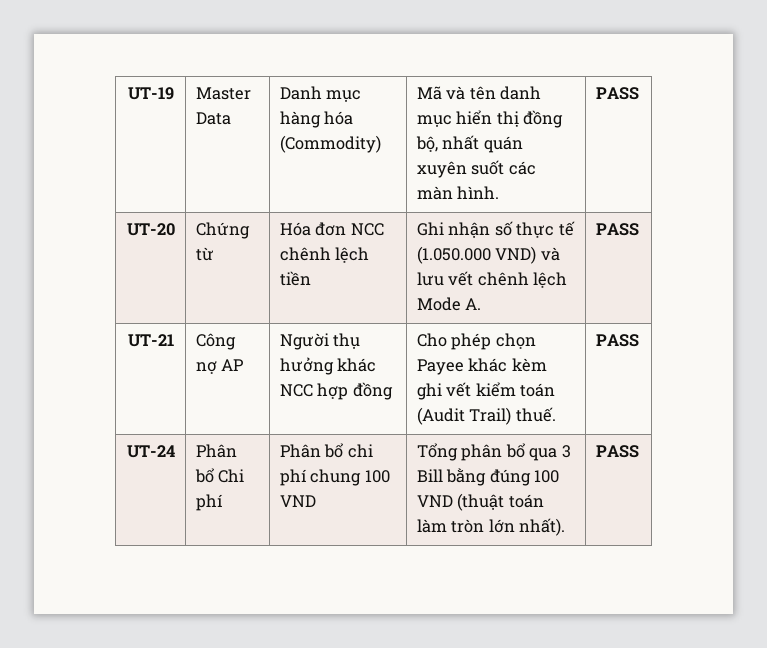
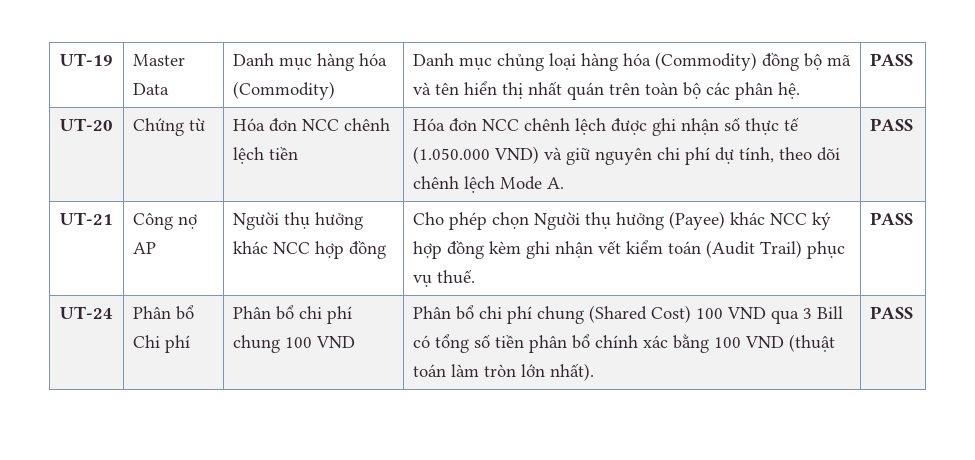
- UT-19 | Master Data | Danh mục hàng hóa (Commodity) | Mã và tên danh mục hiển thị đồng bộ, nhất quán xuyên suốt các màn hình. | PASS
+ UT-19 | Master Data | Danh mục hàng hóa (Commodity) | Danh mục chủng loại hàng hóa (Commodity) đồng bộ mã và tên hiển thị nhất quán trên toàn bộ các phân hệ. | PASS
- UT-20 | Chứng từ | Hóa đơn NCC chênh lệch tiền | Ghi nhận số thực tế (1.050.000 VND) và lưu vết chênh lệch Mode A. | PASS
+ UT-20 | Chứng từ | Hóa đơn NCC chênh lệch tiền | Hóa đơn NCC chênh lệch được ghi nhận số thực tế (1.050.000 VND) và giữ nguyên chi phí dự tính, theo dõi chênh lệch Mode A. | PASS
- UT-21 | Công nợ AP | Người thụ hưởng khác NCC hợp đồng | Cho phép chọn Payee khác kèm ghi vết kiểm toán (Audit Trail) thuế. | PASS
+ UT-21 | Công nợ AP | Người thụ hưởng khác NCC hợp đồng | Cho phép chọn Người thụ hưởng (Payee) khác NCC ký hợp đồng kèm ghi nhận vết kiểm toán (Audit Trail) phục vụ thuế. | PASS
- Tổng phân bổ qua 3 Bill bằng đúng 100 VND (thuật toán làm tròn lớn nhất).
+ Phân bổ chi phí chung (Shared Cost) 100 VND qua 3 Bill có tổng số tiền phân bổ chính xác bằng 100 VND (thuật toán làm tròn lớn nhất).

